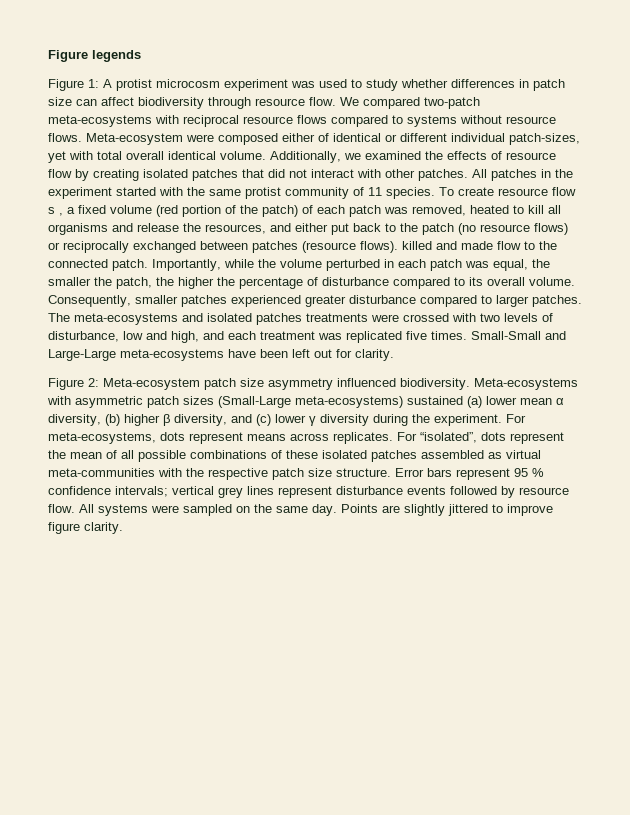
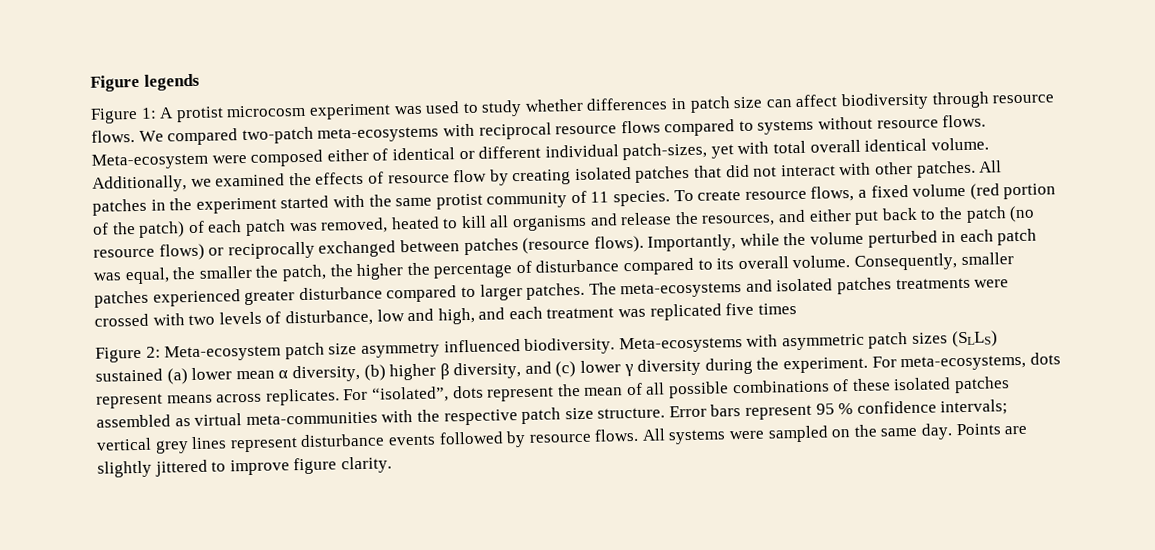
- Figure 1: A protist microcosm experiment was used to study whether differences in patch size can affect biodiversity through resource flow.
+ Figure 1: A protist microcosm experiment was used to study whether differences in patch size can affect biodiversity through resource flows.
- To create resource flow s , a fixed volume (red portion of the patch) of each patch was removed, heated to kill all organisms and release the resources, and either put back to the patch (no resource flows) or reciprocally exchanged between patches (resource flows). killed and made flow to the connected patch.
+ To create resource flows, a fixed volume (red portion of the patch) of each patch was removed, heated to kill all organisms and release the resources, and either put back to the patch (no resource flows) or reciprocally exchanged between patches (resource flows).
- The meta-ecosystems and isolated patches treatments were crossed with two levels of disturbance, low and high, and each treatment was replicated five times. Small-Small and Large-Large meta-ecosystems have been left out for clarity.
+ The meta-ecosystems and isolated patches treatments were crossed with two levels of disturbance, low and high, and each treatment was replicated five times
- Meta-ecosystems with asymmetric patch sizes (Small-Large meta-ecosystems) sustained (a) lower mean α diversity, (b) higher β diversity, and (c) lower γ diversity during the experiment.
+ Meta-ecosystems with asymmetric patch sizes (SLLS) sustained (a) lower mean α diversity, (b) higher β diversity, and (c) lower γ diversity during the experiment.
- Error bars represent 95 % confidence intervals; vertical grey lines represent disturbance events followed by resource flow.
+ Error bars represent 95 % confidence intervals; vertical grey lines represent disturbance events followed by resource flows.

